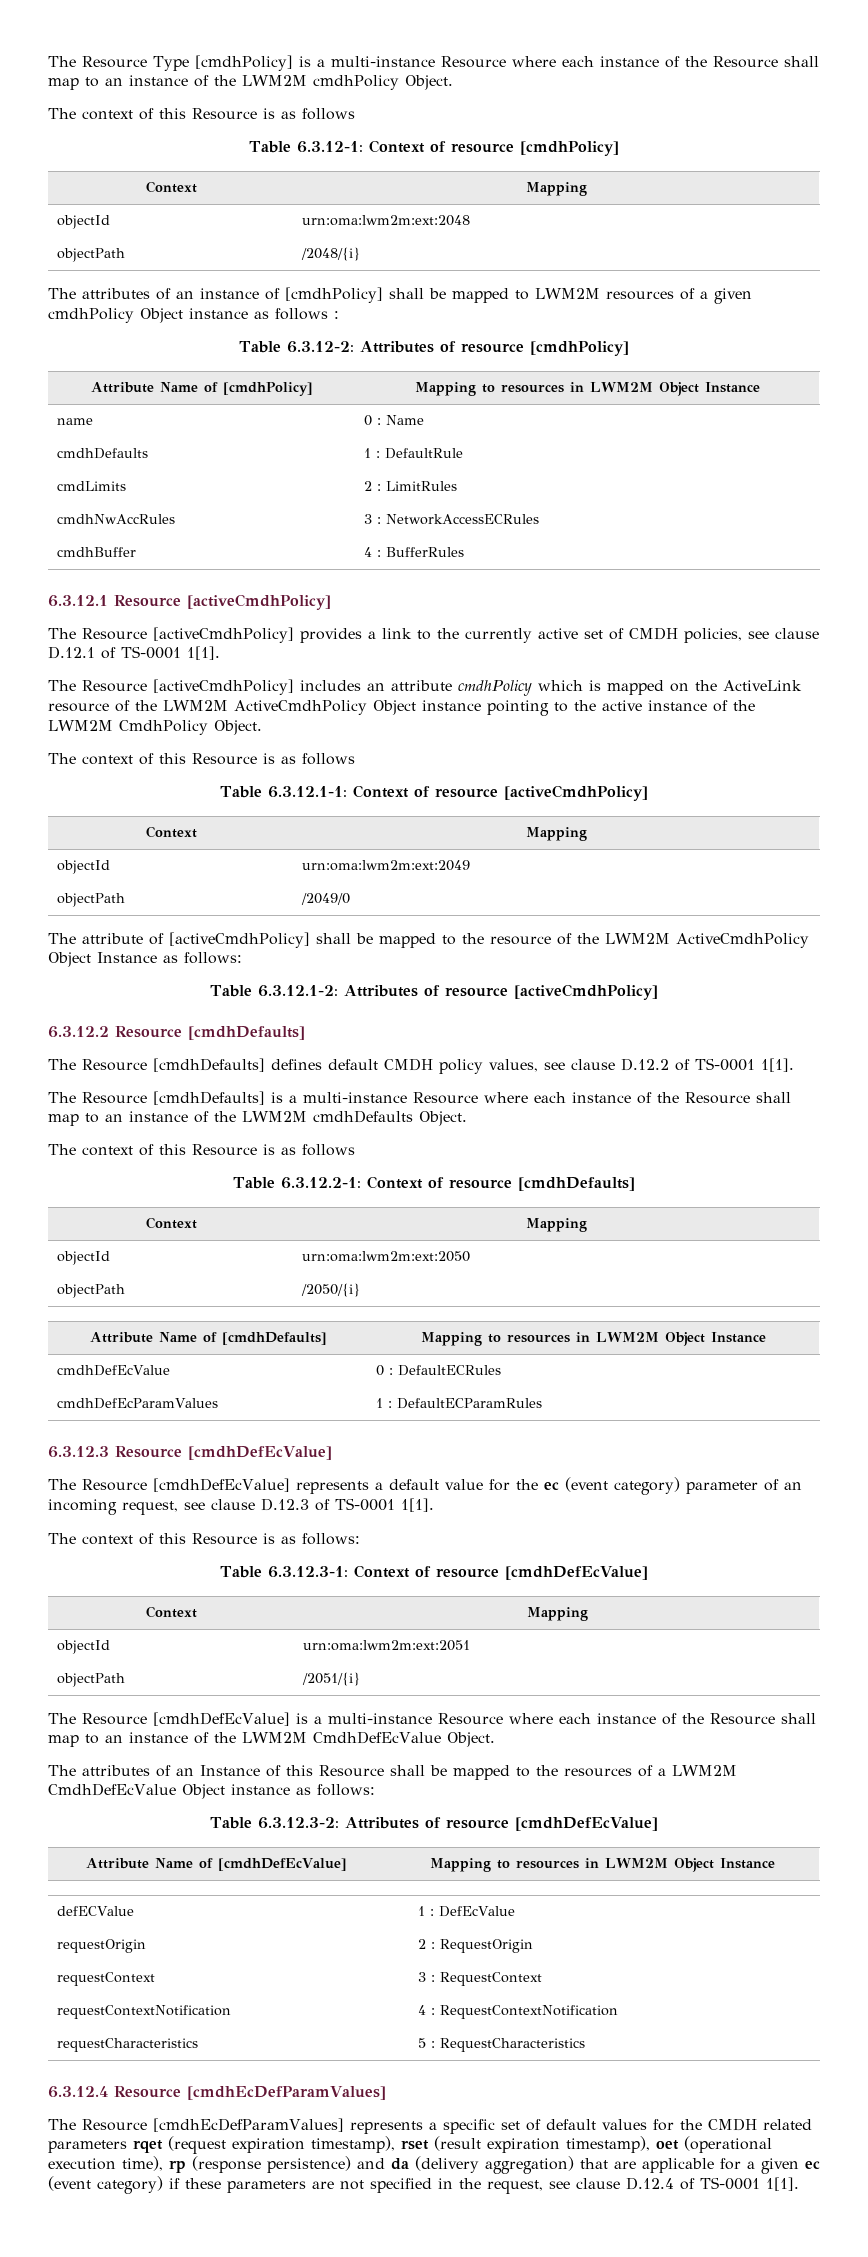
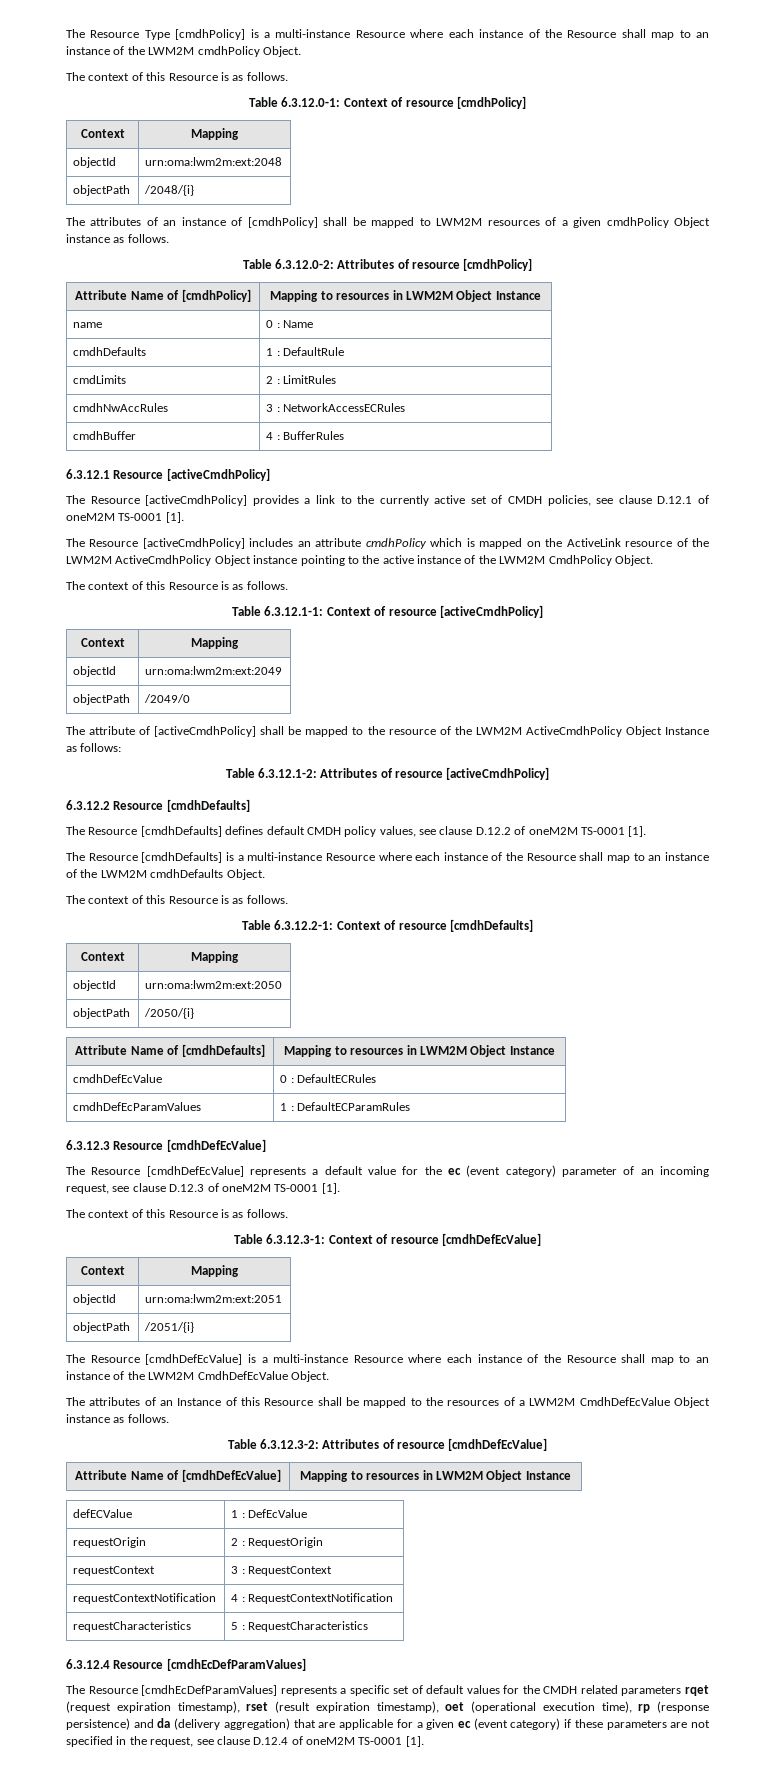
  The Resource Type [cmdhPolicy] is a multi-instance Resource where each instance of the Resource shall map to an instance of the LWM2M cmdhPolicy Object.
- The context of this Resource is as follows
- Table 6.3.12-1: Context of resource [cmdhPolicy]
+ The context of this Resource is as follows.
+ Table 6.3.12.0-1: Context of resource [cmdhPolicy]
- The attributes of an instance of [cmdhPolicy] shall be mapped to LWM2M resources of a given cmdhPolicy Object instance as follows :
- Table 6.3.12-2: Attributes of resource [cmdhPolicy]
+ The attributes of an instance of [cmdhPolicy] shall be mapped to LWM2M resources of a given cmdhPolicy Object instance as follows.
+ Table 6.3.12.0-2: Attributes of resource [cmdhPolicy]
- The Resource [activeCmdhPolicy] provides a link to the currently active set of CMDH policies, see clause D.12.1 of TS-0001 1[1].
+ The Resource [activeCmdhPolicy] provides a link to the currently active set of CMDH policies, see clause D.12.1 of oneM2M TS-0001 [1].
  The Resource [activeCmdhPolicy] includes an attribute cmdhPolicy which is mapped on the ActiveLink resource of the LWM2M ActiveCmdhPolicy Object instance pointing to the active instance of the LWM2M CmdhPolicy Object.
- The context of this Resource is as follows
+ The context of this Resource is as follows.
- The Resource [cmdhDefaults] defines default CMDH policy values, see clause D.12.2 of TS-0001 1[1].
+ The Resource [cmdhDefaults] defines default CMDH policy values, see clause D.12.2 of oneM2M TS-0001 [1].
  The Resource [cmdhDefaults] is a multi-instance Resource where each instance of the Resource shall map to an instance of the LWM2M cmdhDefaults Object.
- The context of this Resource is as follows
+ The context of this Resource is as follows.
- The Resource [cmdhDefEcValue] represents a default value for the ec (event category) parameter of an incoming request, see clause D.12.3 of TS-0001 1[1].
- The context of this Resource is as follows:
+ The Resource [cmdhDefEcValue] represents a default value for the ec (event category) parameter of an incoming request, see clause D.12.3 of oneM2M TS-0001 [1].
+ The context of this Resource is as follows.
- The attributes of an Instance of this Resource shall be mapped to the resources of a LWM2M CmdhDefEcValue Object instance as follows:
+ The attributes of an Instance of this Resource shall be mapped to the resources of a LWM2M CmdhDefEcValue Object instance as follows.
- The Resource [cmdhEcDefParamValues] represents a specific set of default values for the CMDH related parameters rqet (request expiration timestamp), rset (result expiration timestamp), oet (operational execution time), rp (response persistence) and da (delivery aggregation) that are applicable for a given ec (event category) if these parameters are not specified in the request, see clause D.12.4 of TS-0001 1[1].
+ The Resource [cmdhEcDefParamValues] represents a specific set of default values for the CMDH related parameters rqet (request expiration timestamp), rset (result expiration timestamp), oet (operational execution time), rp (response persistence) and da (delivery aggregation) that are applicable for a given ec (event category) if these parameters are not specified in the request, see clause D.12.4 of oneM2M TS-0001 [1].

